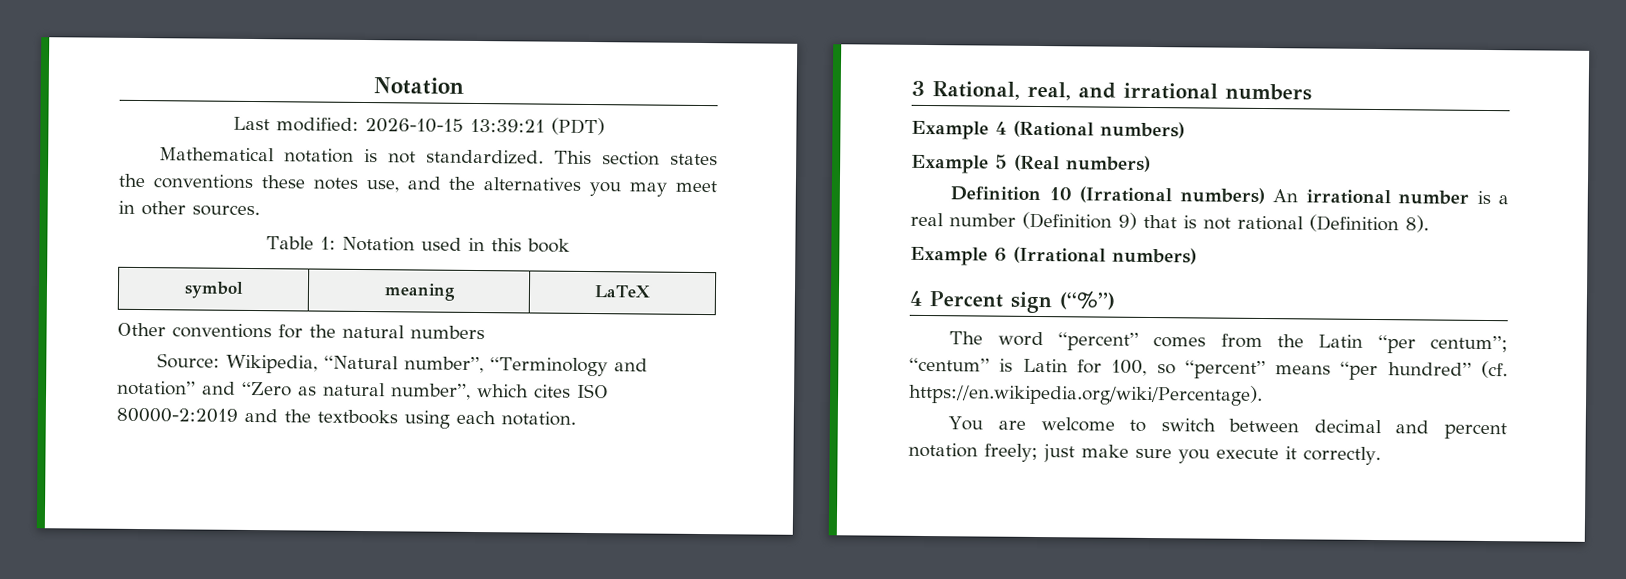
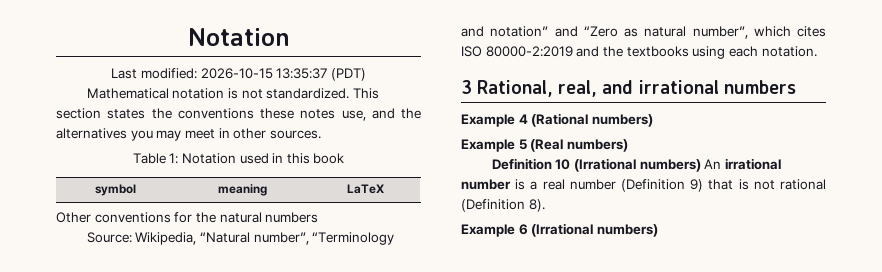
- Last modified: 2026-10-15 13:39:21 (PDT)
+ Last modified: 2026-10-15 13:35:37 (PDT)
- 4 Percent sign (“%”)
- The word “percent” comes from the Latin “per centum”; “centum” is Latin for 100, so “percent” means “per hundred” (cf. https://en.wikipedia.org/wiki/Percentage).
- You are welcome to switch between decimal and percent notation freely; just make sure you execute it correctly.

